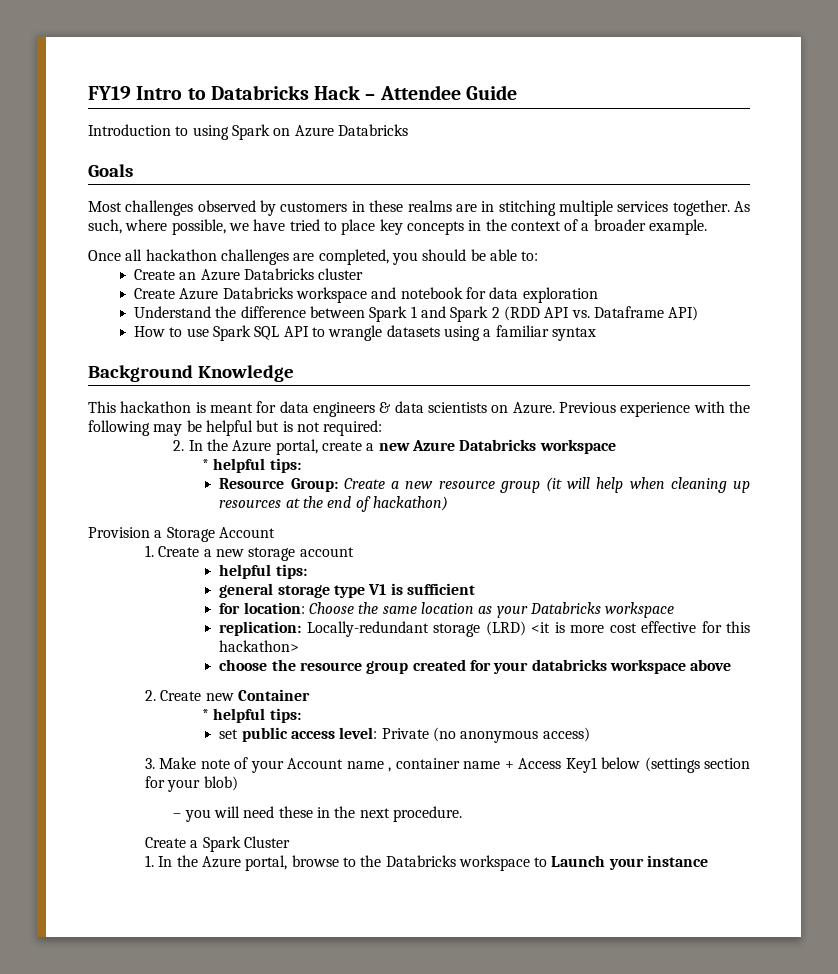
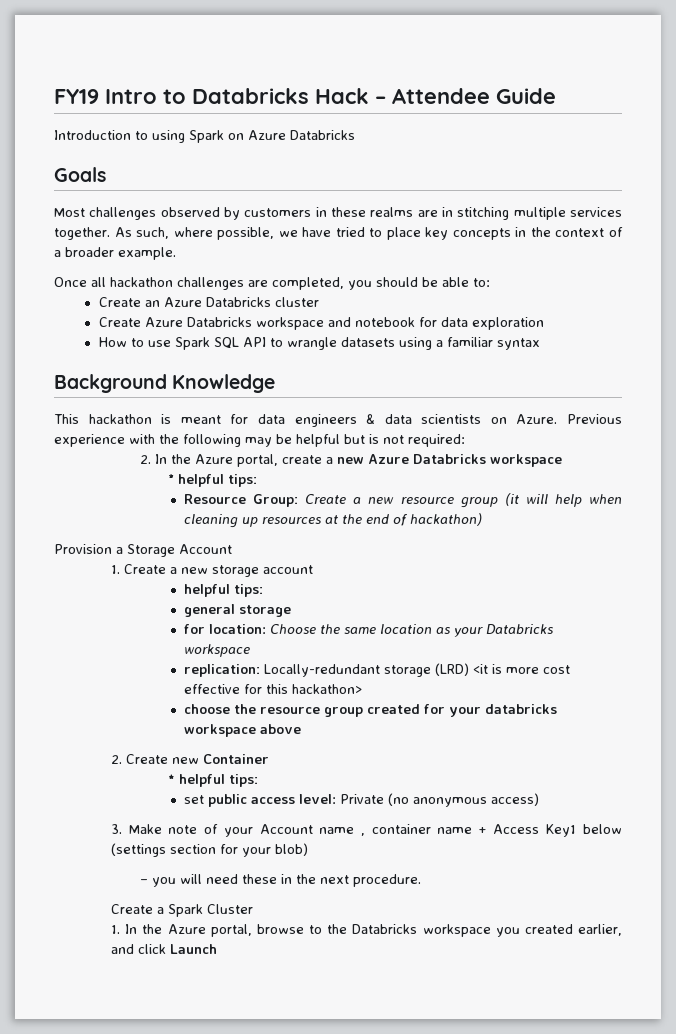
- Understand the difference between Spark 1 and Spark 2 (RDD API vs. Dataframe API)
- general storage type V1 is sufficient
+ general storage
- 1. In the Azure portal, browse to the Databricks workspace to Launch your instance
+ 1. In the Azure portal, browse to the Databricks workspace you created earlier, and click Launch

